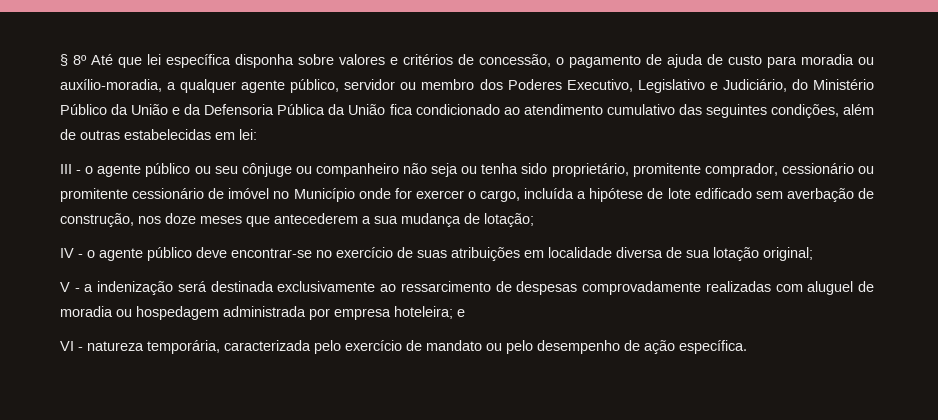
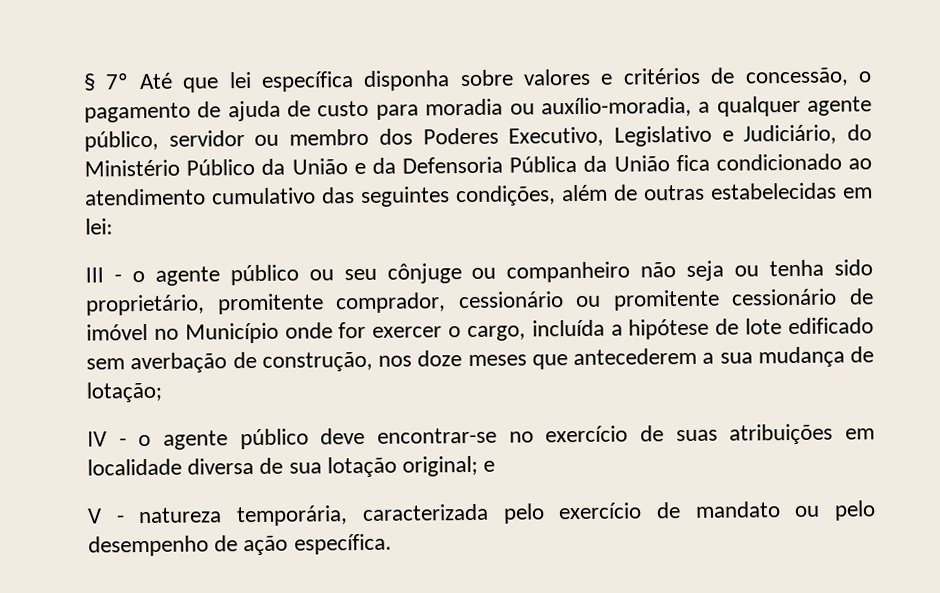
- § 8º Até que lei específica disponha sobre valores e critérios de concessão, o pagamento de ajuda de custo para moradia ou auxílio-moradia, a qualquer agente público, servidor ou membro dos Poderes Executivo, Legislativo e Judiciário, do Ministério Público da União e da Defensoria Pública da União fica condicionado ao atendimento cumulativo das seguintes condições, além de outras estabelecidas em lei:
+ § 7º Até que lei específica disponha sobre valores e critérios de concessão, o pagamento de ajuda de custo para moradia ou auxílio-moradia, a qualquer agente público, servidor ou membro dos Poderes Executivo, Legislativo e Judiciário, do Ministério Público da União e da Defensoria Pública da União fica condicionado ao atendimento cumulativo das seguintes condições, além de outras estabelecidas em lei:
- IV - o agente público deve encontrar-se no exercício de suas atribuições em localidade diversa de sua lotação original;
+ IV - o agente público deve encontrar-se no exercício de suas atribuições em localidade diversa de sua lotação original; e
- V - a indenização será destinada exclusivamente ao ressarcimento de despesas comprovadamente realizadas com aluguel de moradia ou hospedagem administrada por empresa hoteleira; e
- VI - natureza temporária, caracterizada pelo exercício de mandato ou pelo desempenho de ação específica.
+ V - natureza temporária, caracterizada pelo exercício de mandato ou pelo desempenho de ação específica.

